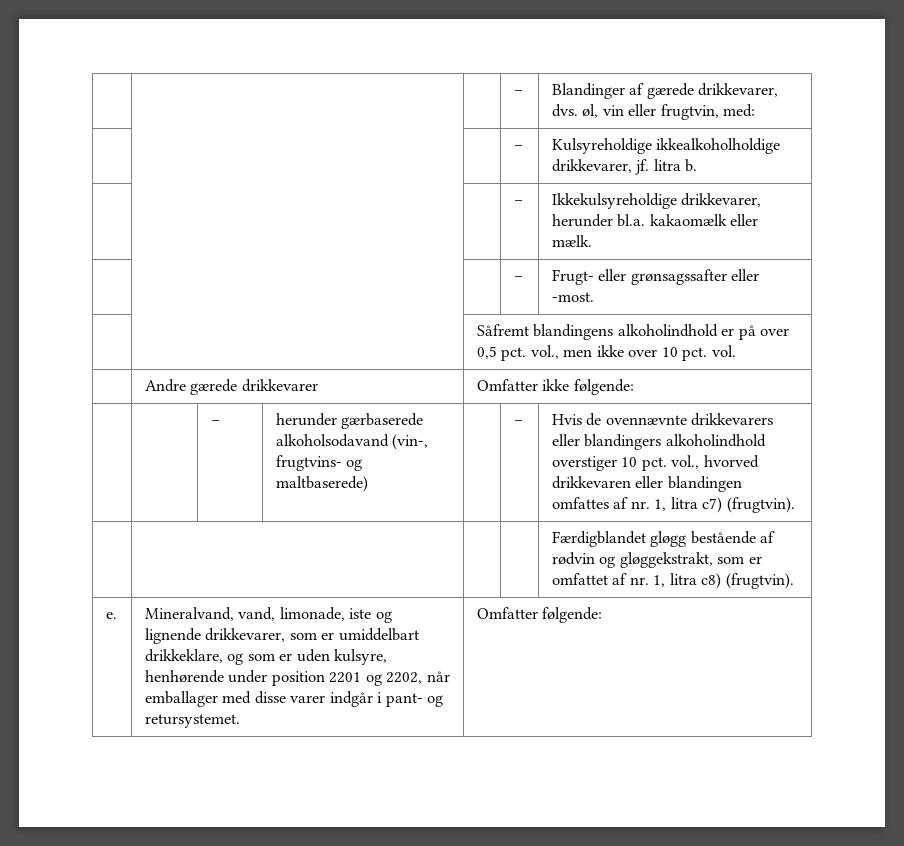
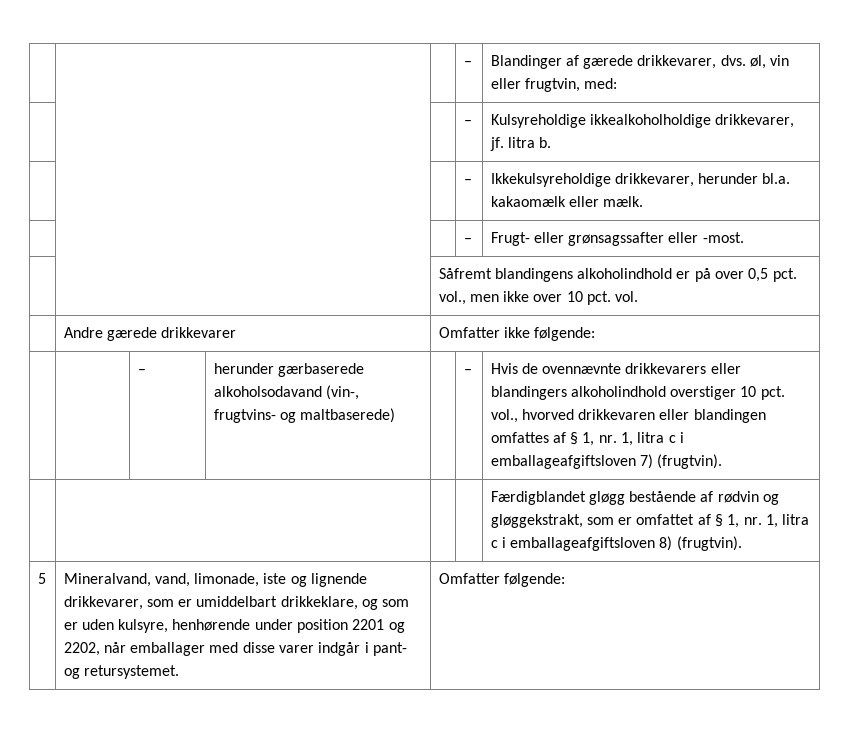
- | | – | herunder gærbaserede alkoholsodavand (vin-, frugtvins- og maltbaserede) | | – | Hvis de ovennævnte drikkevarers eller blandingers alkoholindhold overstiger 10 pct. vol., hvorved drikkevaren eller blandingen omfattes af nr. 1, litra c7) (frugtvin).
+ | | – | herunder gærbaserede alkoholsodavand (vin-, frugtvins- og maltbaserede) | | – | Hvis de ovennævnte drikkevarers eller blandingers alkoholindhold overstiger 10 pct. vol., hvorved drikkevaren eller blandingen omfattes af § 1, nr. 1, litra c i emballageafgiftsloven 7) (frugtvin).
- | | | | Færdigblandet gløgg bestående af rødvin og gløggekstrakt, som er omfattet af nr. 1, litra c8) (frugtvin).
- e. | Mineralvand, vand, limonade, iste og lignende drikkevarer, som er umiddelbart drikkeklare, og som er uden kulsyre, henhørende under position 2201 og 2202, når emballager med disse varer indgår i pant- og retursystemet. | Omfatter følgende:
+ | | | | Færdigblandet gløgg bestående af rødvin og gløggekstrakt, som er omfattet af § 1, nr. 1, litra c i emballageafgiftsloven 8) (frugtvin).
+ 5 | Mineralvand, vand, limonade, iste og lignende drikkevarer, som er umiddelbart drikkeklare, og som er uden kulsyre, henhørende under position 2201 og 2202, når emballager med disse varer indgår i pant- og retursystemet. | Omfatter følgende:

